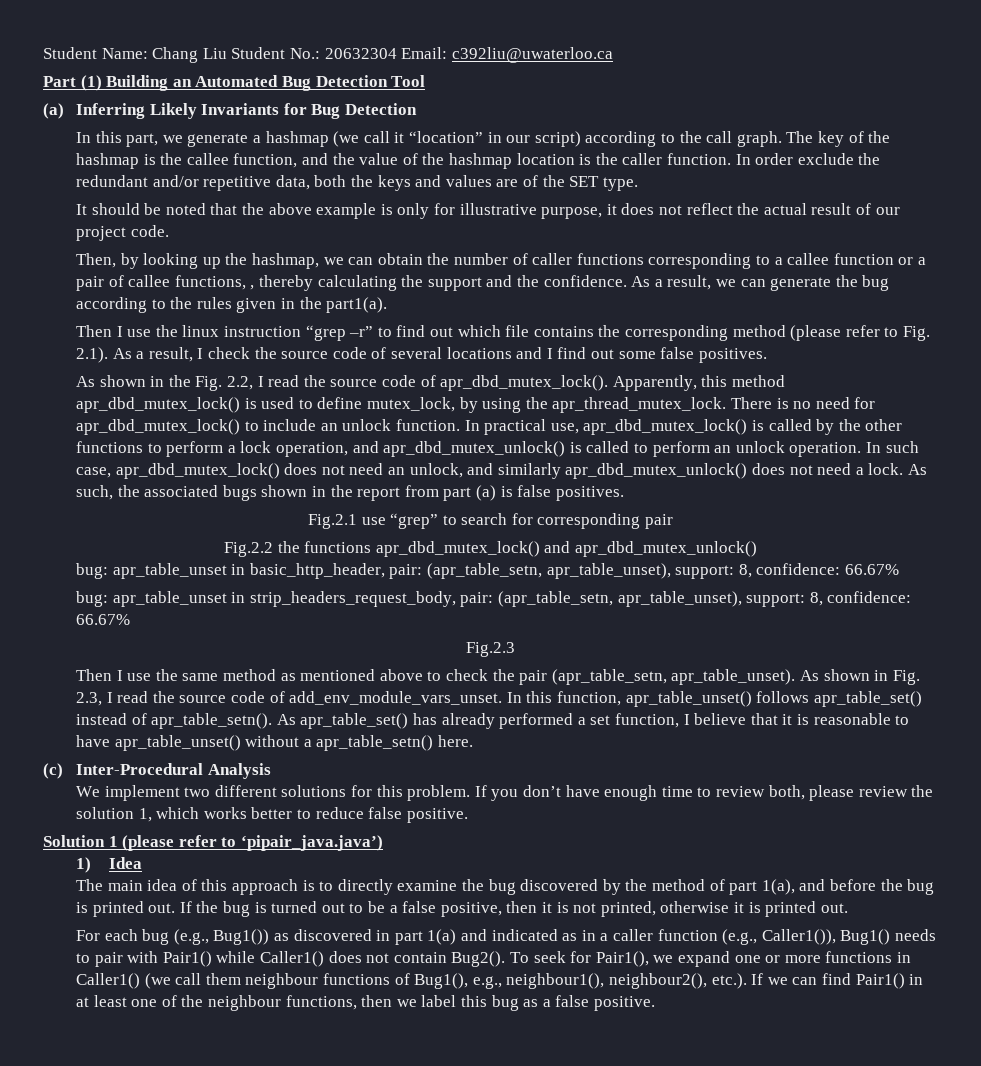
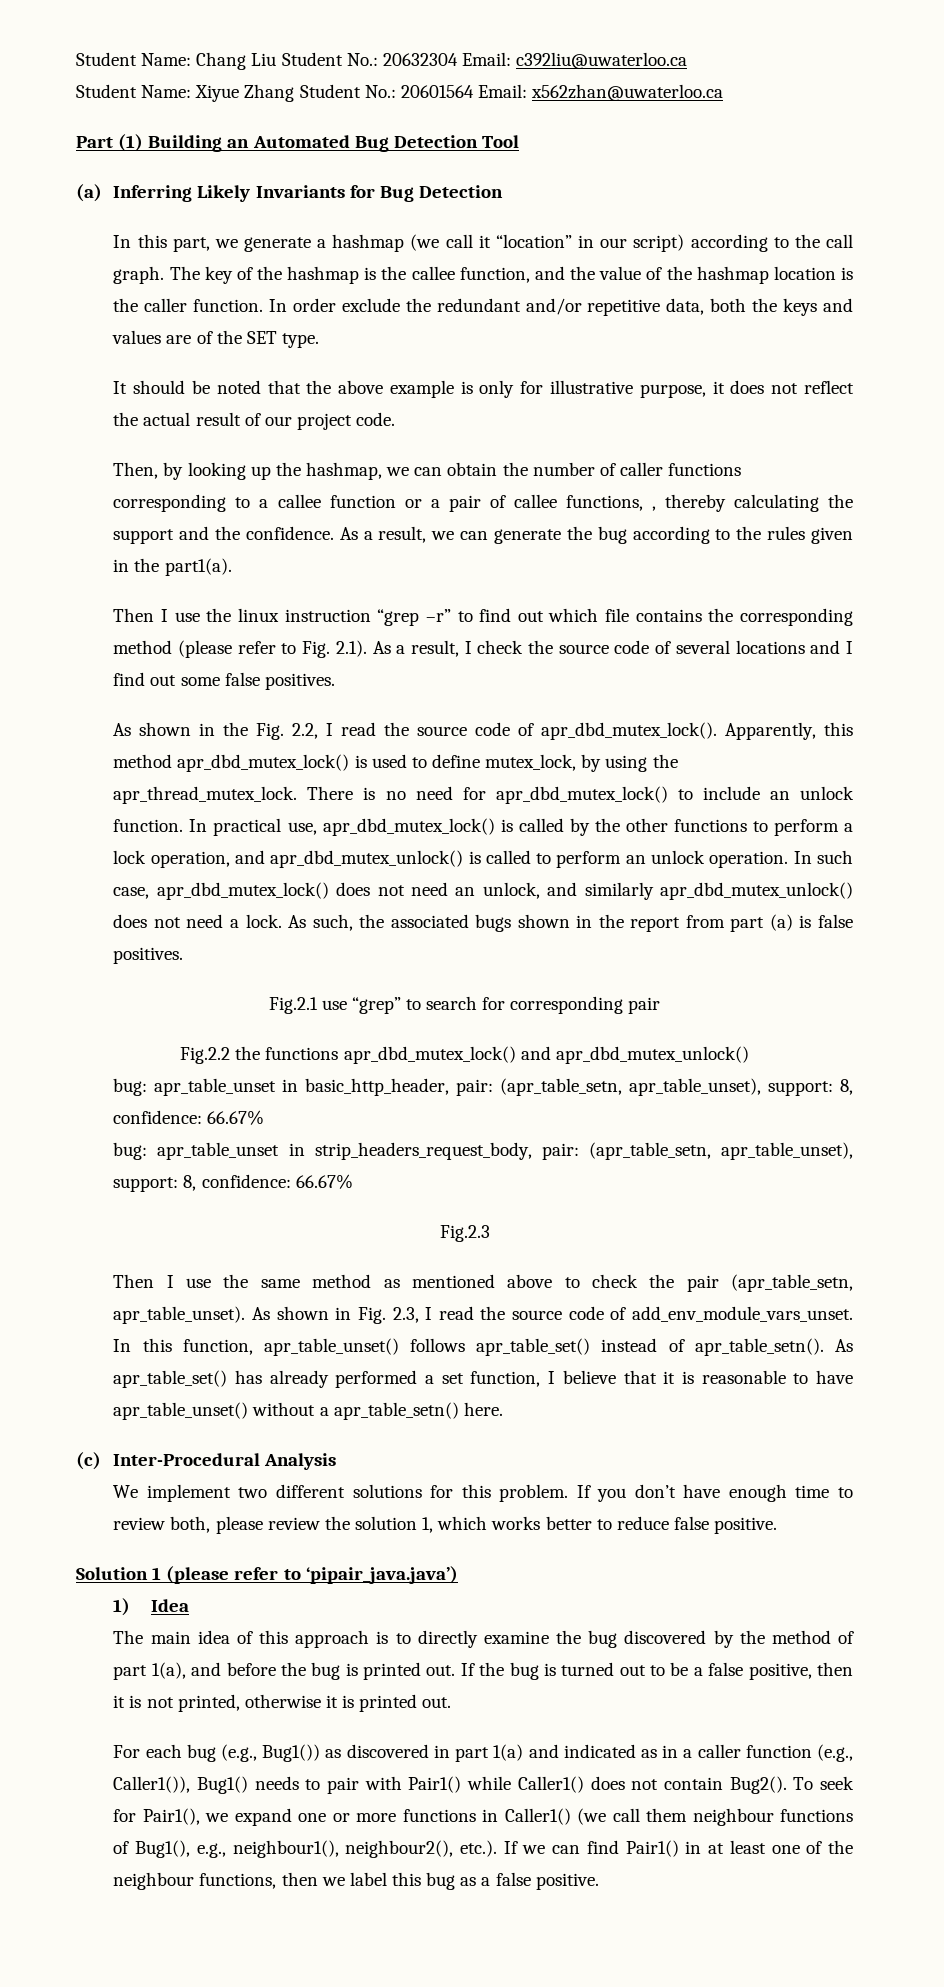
+ Student Name: Xiyue Zhang Student No.: 20601564 Email: x562zhan@uwaterloo.ca

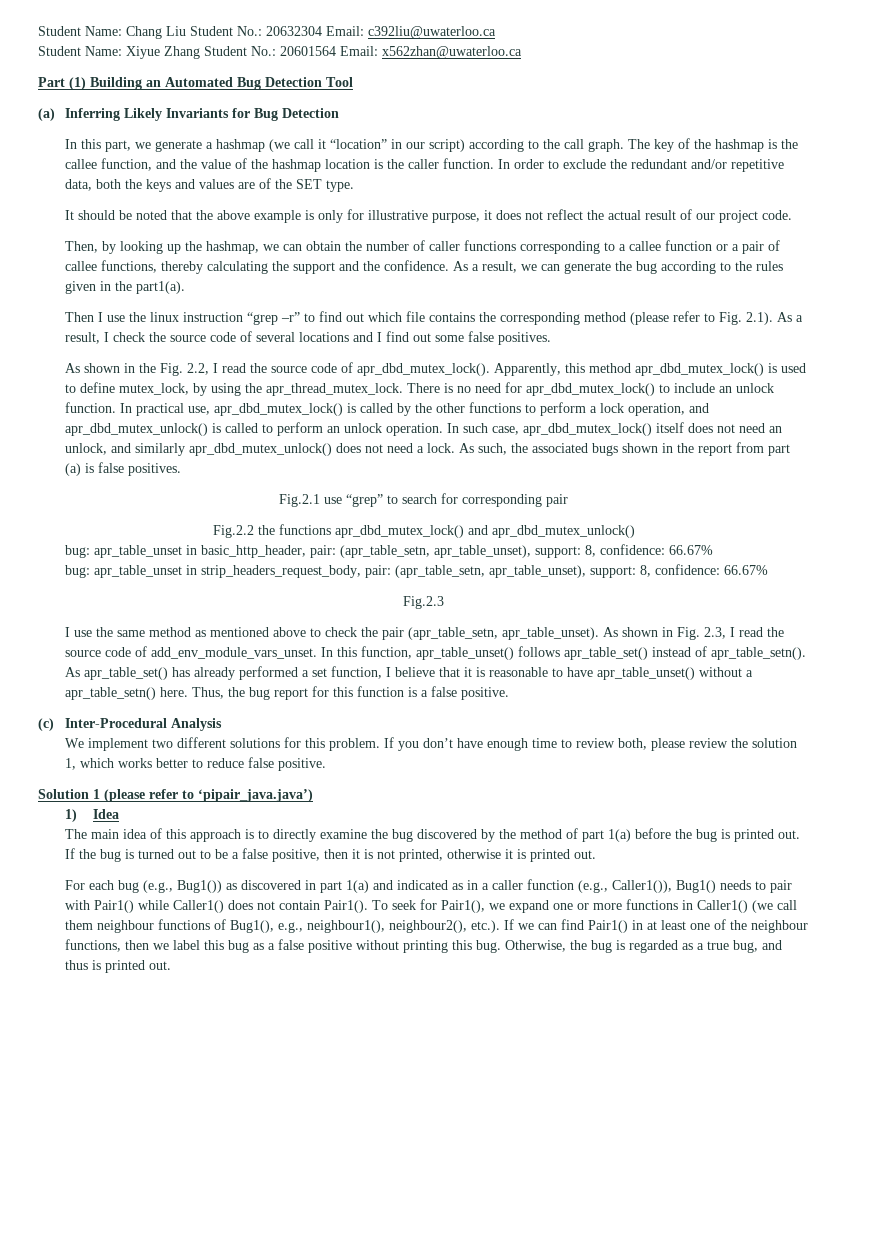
- In order exclude the redundant and/or repetitive data, both the keys and values are of the SET type.
+ In order to exclude the redundant and/or repetitive data, both the keys and values are of the SET type.
- Then, by looking up the hashmap, we can obtain the number of caller functions corresponding to a callee function or a pair of callee functions, , thereby calculating the support and the confidence.
+ Then, by looking up the hashmap, we can obtain the number of caller functions corresponding to a callee function or a pair of callee functions, thereby calculating the support and the confidence.
- In such case, apr_dbd_mutex_lock() does not need an unlock, and similarly apr_dbd_mutex_unlock() does not need a lock.
+ In such case, apr_dbd_mutex_lock() itself does not need an unlock, and similarly apr_dbd_mutex_unlock() does not need a lock.
- Then I use the same method as mentioned above to check the pair (apr_table_setn, apr_table_unset).
+ I use the same method as mentioned above to check the pair (apr_table_setn, apr_table_unset).
+ Thus, the bug report for this function is a false positive.
- The main idea of this approach is to directly examine the bug discovered by the method of part 1(a), and before the bug is printed out.
+ The main idea of this approach is to directly examine the bug discovered by the method of part 1(a) before the bug is printed out.
- For each bug (e.g., Bug1()) as discovered in part 1(a) and indicated as in a caller function (e.g., Caller1()), Bug1() needs to pair with Pair1() while Caller1() does not contain Bug2().
+ For each bug (e.g., Bug1()) as discovered in part 1(a) and indicated as in a caller function (e.g., Caller1()), Bug1() needs to pair with Pair1() while Caller1() does not contain Pair1().
- To seek for Pair1(), we expand one or more functions in Caller1() (we call them neighbour functions of Bug1(), e.g., neighbour1(), neighbour2(), etc.). If we can find Pair1() in at least one of the neighbour functions, then we label this bug as a false positive.
+ To seek for Pair1(), we expand one or more functions in Caller1() (we call them neighbour functions of Bug1(), e.g., neighbour1(), neighbour2(), etc.). If we can find Pair1() in at least one of the neighbour functions, then we label this bug as a false positive without printing this bug. Otherwise, the bug is regarded as a true bug, and thus is printed out.

